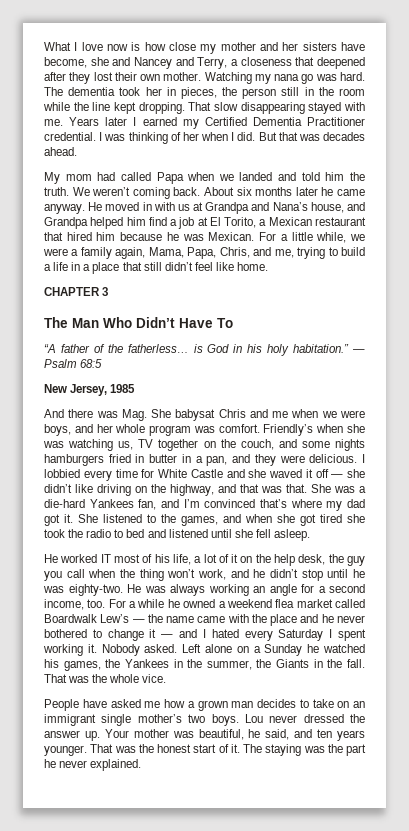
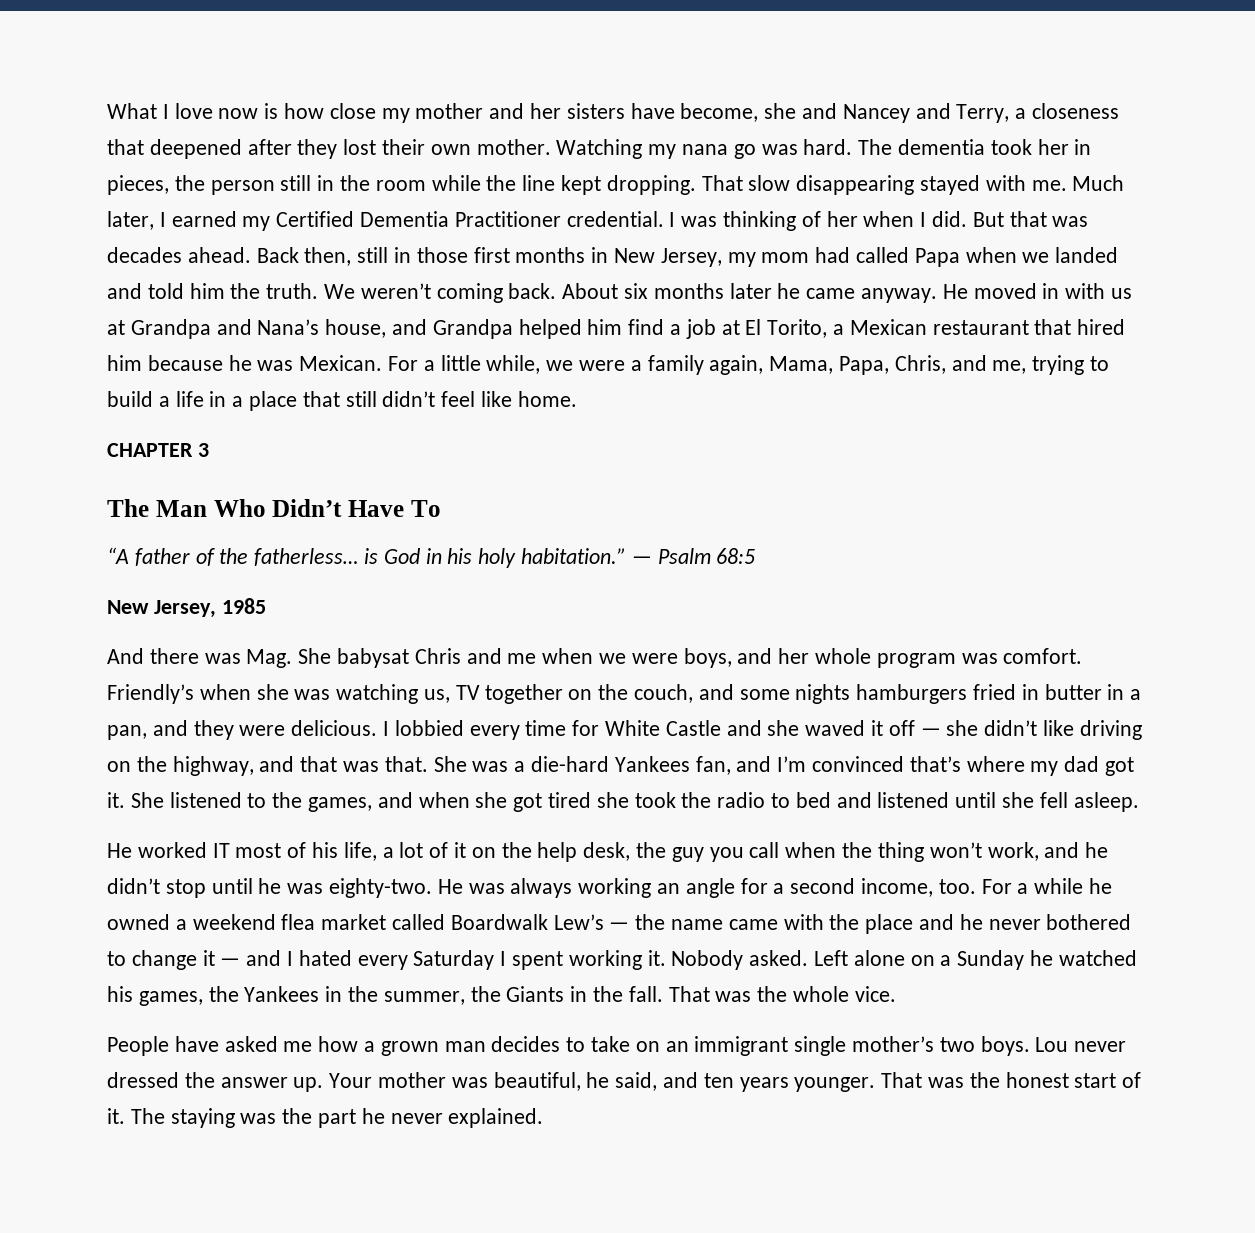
- Years later I earned my Certified Dementia Practitioner credential.
+ Much later, I earned my Certified Dementia Practitioner credential.
- But that was decades ahead.
- My mom had called Papa when we landed and told him the truth.
+ But that was decades ahead. Back then, still in those first months in New Jersey, my mom had called Papa when we landed and told him the truth.

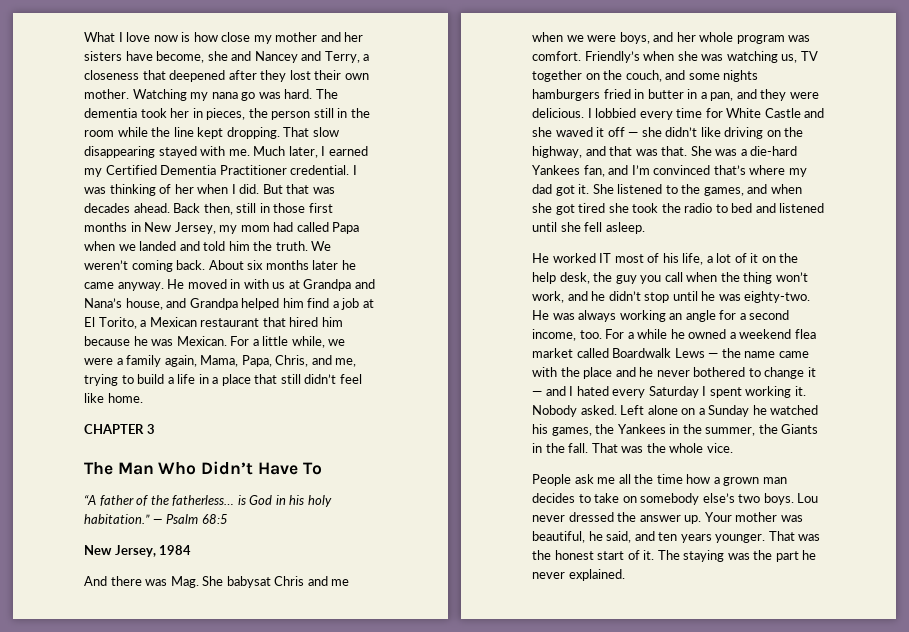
- New Jersey, 1985
+ New Jersey, 1984
- For a while he owned a weekend flea market called Boardwalk Lew’s — the name came with the place and he never bothered to change it — and I hated every Saturday I spent working it.
+ For a while he owned a weekend flea market called Boardwalk Lews — the name came with the place and he never bothered to change it — and I hated every Saturday I spent working it.
- People have asked me how a grown man decides to take on an immigrant single mother’s two boys.
+ People ask me all the time how a grown man decides to take on somebody else’s two boys.

